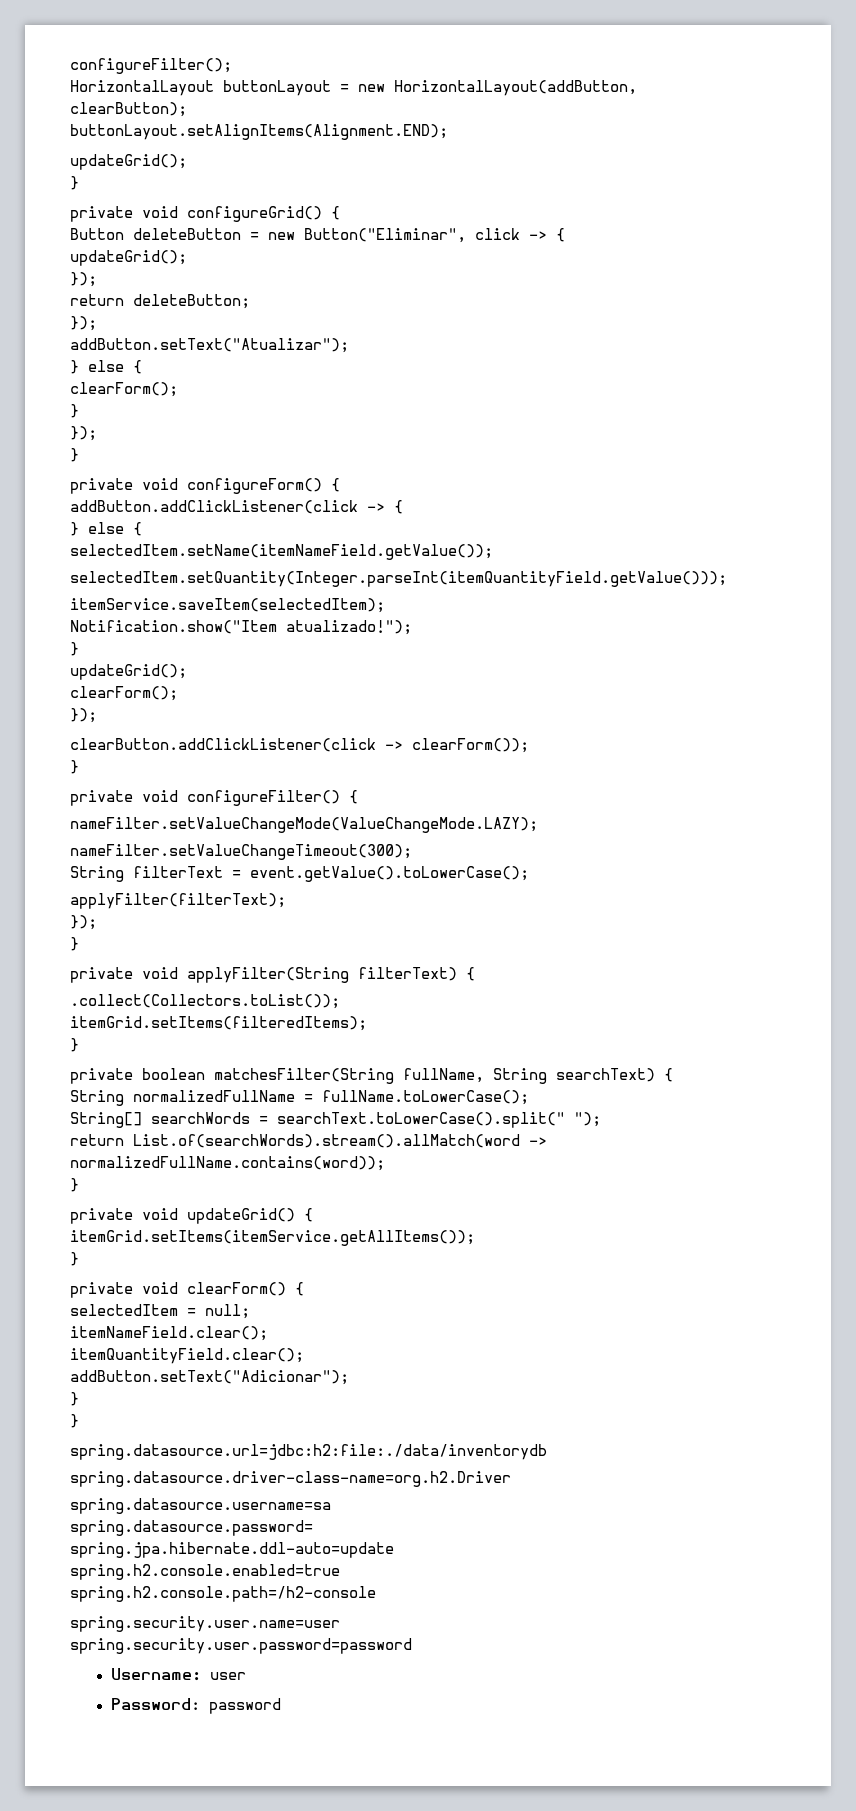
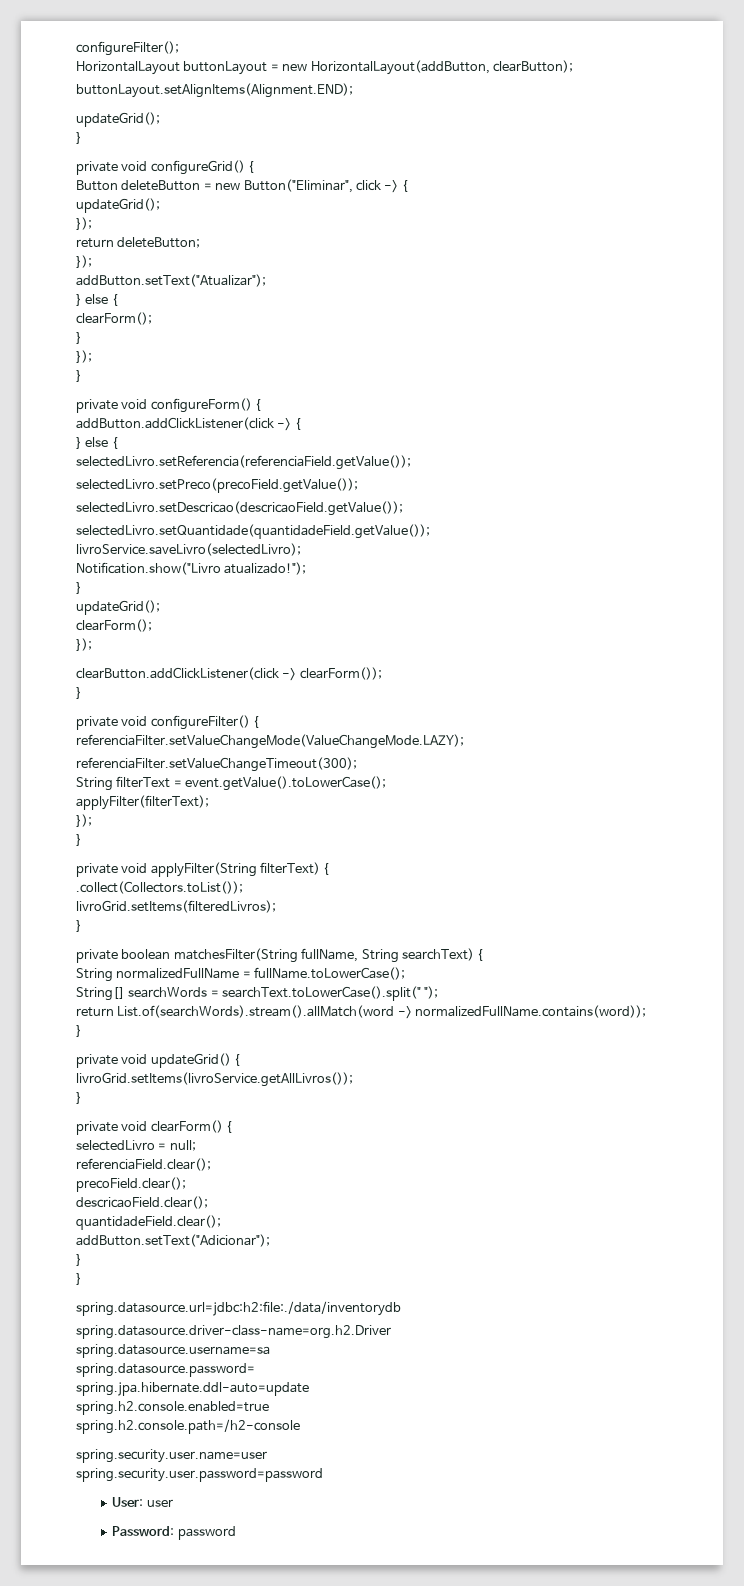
- selectedItem.setName(itemNameField.getValue());
- selectedItem.setQuantity(Integer.parseInt(itemQuantityField.getValue()));
- itemService.saveItem(selectedItem);
- Notification.show("Item atualizado!");
+ selectedLivro.setReferencia(referenciaField.getValue());
+ selectedLivro.setPreco(precoField.getValue());
+ selectedLivro.setDescricao(descricaoField.getValue());
+ selectedLivro.setQuantidade(quantidadeField.getValue());
+ livroService.saveLivro(selectedLivro);
+ Notification.show("Livro atualizado!");
- nameFilter.setValueChangeMode(ValueChangeMode.LAZY);
- nameFilter.setValueChangeTimeout(300);
+ referenciaFilter.setValueChangeMode(ValueChangeMode.LAZY);
+ referenciaFilter.setValueChangeTimeout(300);
- itemGrid.setItems(filteredItems);
+ livroGrid.setItems(filteredLivros);
- itemGrid.setItems(itemService.getAllItems());
+ livroGrid.setItems(livroService.getAllLivros());
- selectedItem = null;
+ selectedLivro = null;
- itemNameField.clear();
- itemQuantityField.clear();
+ referenciaField.clear();
+ precoField.clear();
+ descricaoField.clear();
+ quantidadeField.clear();
- Username: user
+ User: user

